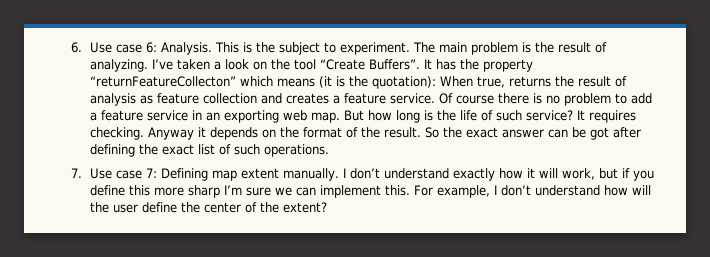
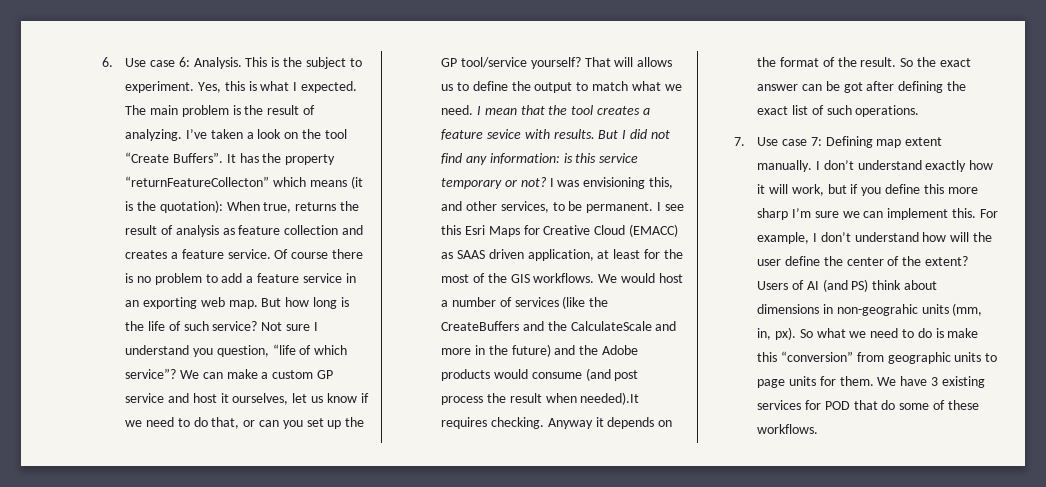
+ Yes, this is what I expected.
- It requires checking.
+ Not sure I understand you question, “life of which service”? We can make a custom GP service and host it ourselves, let us know if we need to do that, or can you set up the GP tool/service yourself? That will allows us to define the output to match what we need. I mean that the tool creates a feature sevice with results. But I did not find any information: is this service temporary or not? I was envisioning this, and other services, to be permanent. I see this Esri Maps for Creative Cloud (EMACC) as SAAS driven application, at least for the most of the GIS workflows. We would host a number of services (like the CreateBuffers and the CalculateScale and more in the future) and the Adobe products would consume (and post process the result when needed).It requires checking.
+ Users of AI (and PS) think about dimensions in non-geograhic units (mm, in, px). So what we need to do is make this “conversion” from geographic units to page units for them. We have 3 existing services for POD that do some of these workflows.

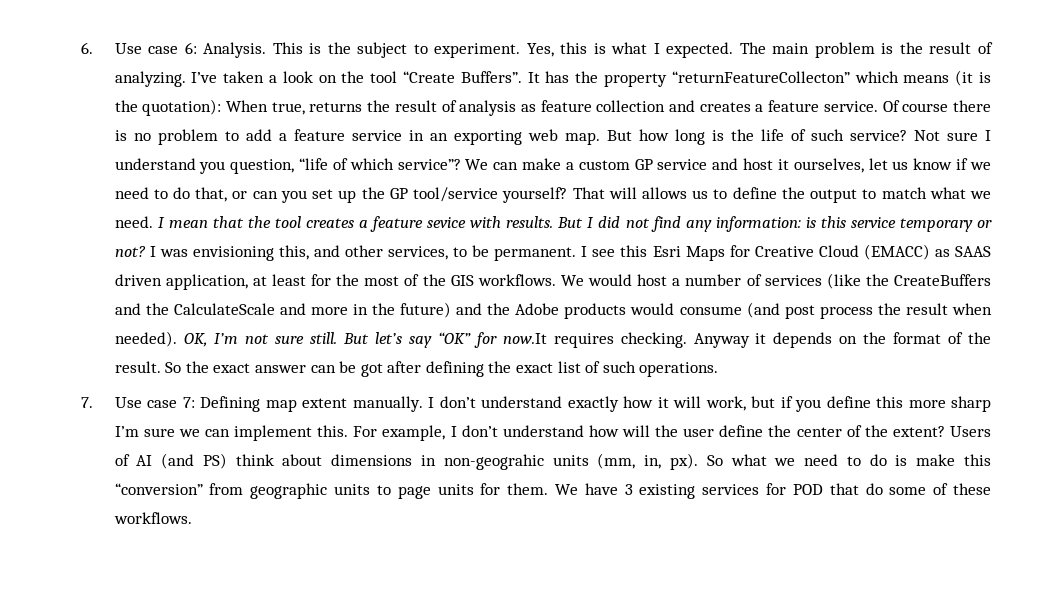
- We would host a number of services (like the CreateBuffers and the CalculateScale and more in the future) and the Adobe products would consume (and post process the result when needed).It requires checking.
+ We would host a number of services (like the CreateBuffers and the CalculateScale and more in the future) and the Adobe products would consume (and post process the result when needed). OK, I’m not sure still. But let’s say “OK” for now.It requires checking.

